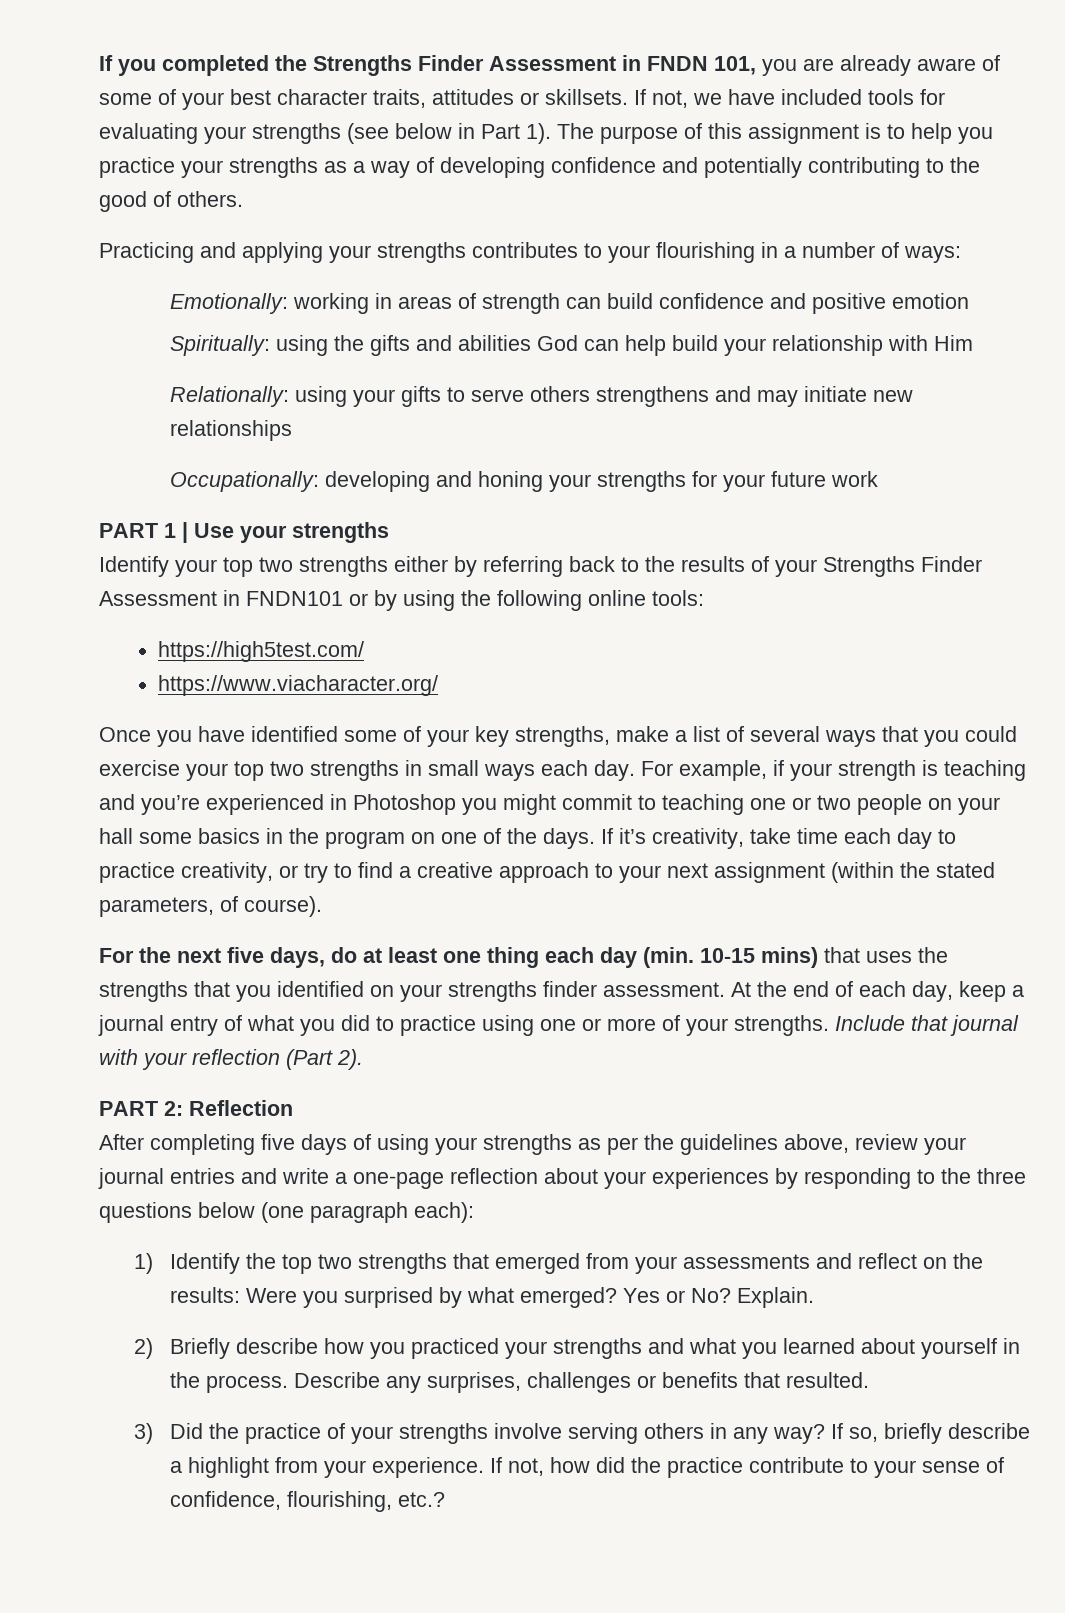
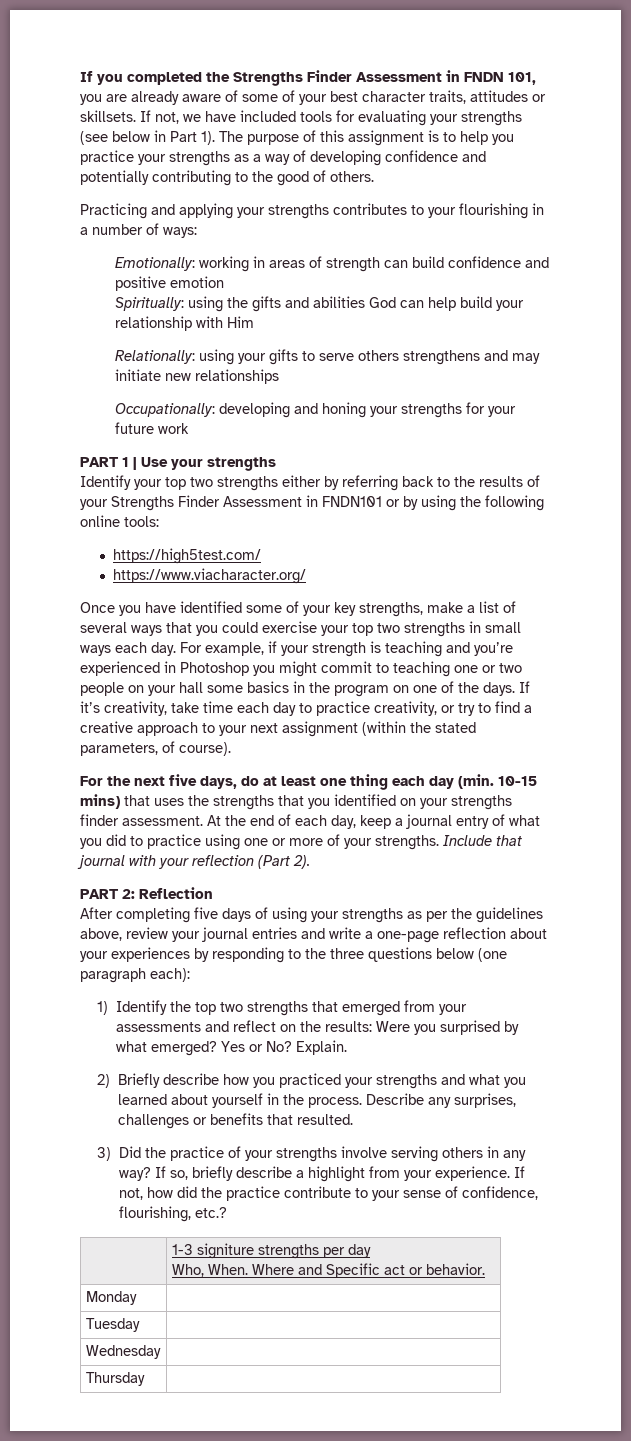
+ | 1-3 signiture strengths per day
+ Who, When. Where and Specific act or behavior.
+ Monday |
+ Tuesday |
+ Wednesday |
+ Thursday |

